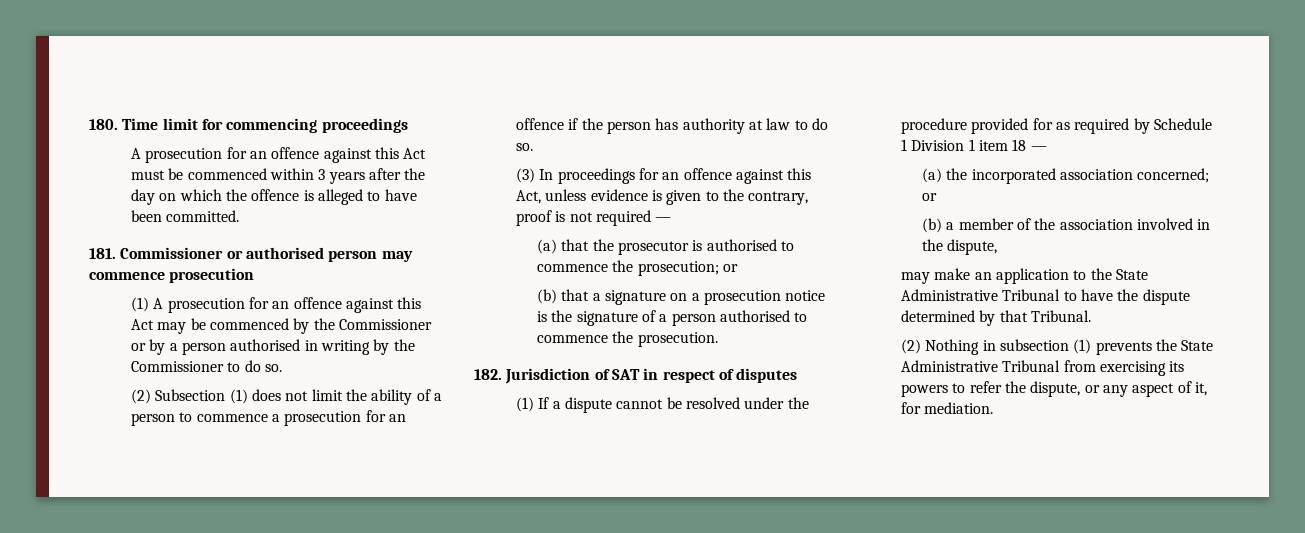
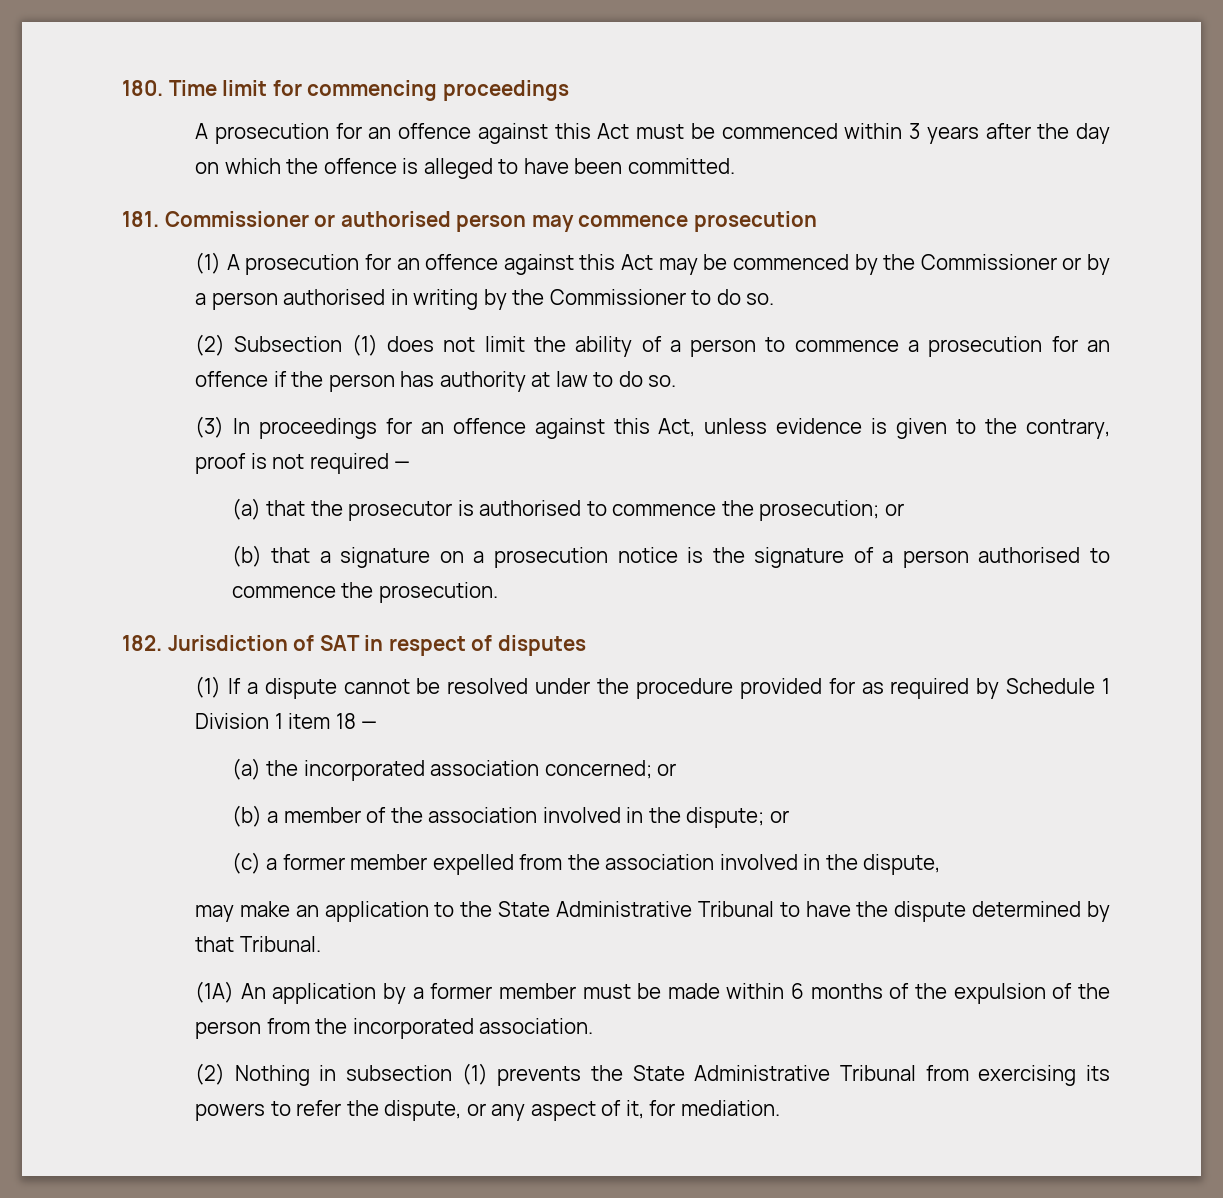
- (b) a member of the association involved in the dispute,
+ (b) a member of the association involved in the dispute; or
+ (c) a former member expelled from the association involved in the dispute,
+ (1A) An application by a former member must be made within 6 months of the expulsion of the person from the incorporated association.

